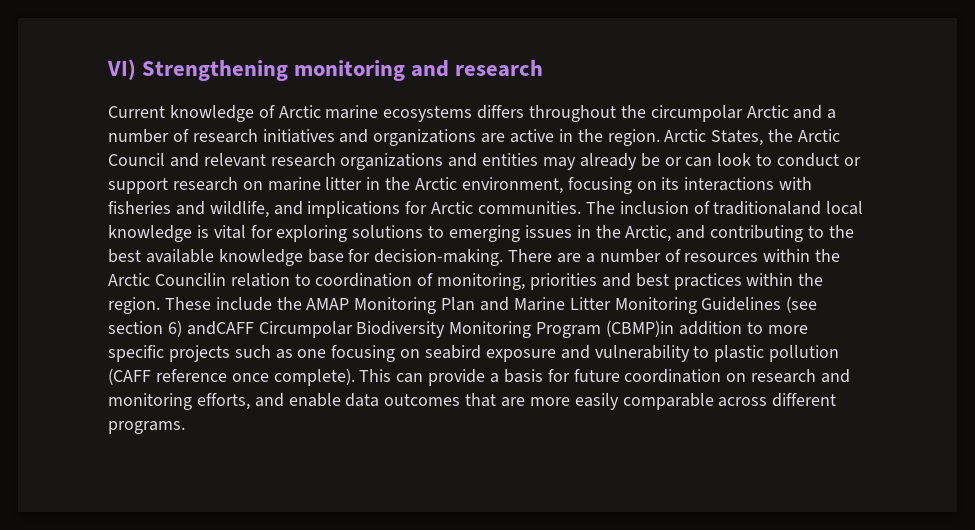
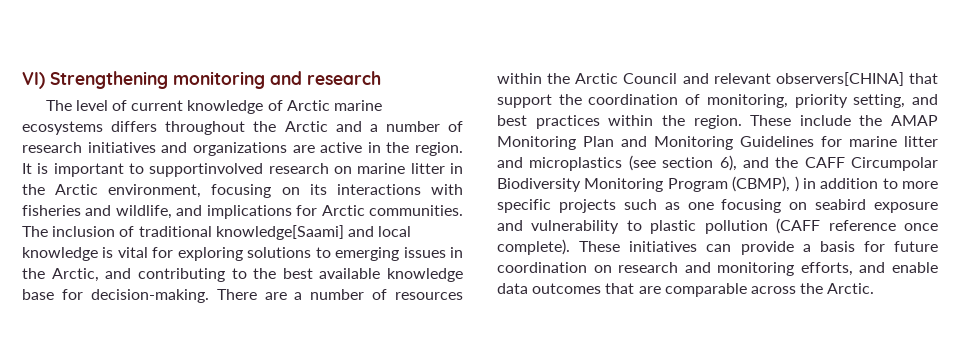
- Current knowledge of Arctic marine ecosystems differs throughout the circumpolar Arctic and a number of research initiatives and organizations are active in the region.
+ The level of current knowledge of Arctic marine ecosystems differs throughout the Arctic and a number of research initiatives and organizations are active in the region.
- Arctic States, the Arctic Council and relevant research organizations and entities may already be or can look to conduct or support research on marine litter in the Arctic environment, focusing on its interactions with fisheries and wildlife, and implications for Arctic communities.
+ It is important to supportinvolved research on marine litter in the Arctic environment, focusing on its interactions with fisheries and wildlife, and implications for Arctic communities.
- The inclusion of traditionaland local knowledge is vital for exploring solutions to emerging issues in the Arctic, and contributing to the best available knowledge base for decision-making.
+ The inclusion of traditional knowledge[Saami] and local knowledge is vital for exploring solutions to emerging issues in the Arctic, and contributing to the best available knowledge base for decision-making.
- There are a number of resources within the Arctic Councilin relation to coordination of monitoring, priorities and best practices within the region.
+ There are a number of resources within the Arctic Council and relevant observers[CHINA] that support the coordination of monitoring, priority setting, and best practices within the region.
- These include the AMAP Monitoring Plan and Marine Litter Monitoring Guidelines (see section 6) andCAFF Circumpolar Biodiversity Monitoring Program (CBMP)in addition to more specific projects such as one focusing on seabird exposure and vulnerability to plastic pollution (CAFF reference once complete).
+ These include the AMAP Monitoring Plan and Monitoring Guidelines for marine litter and microplastics (see section 6), and the CAFF Circumpolar Biodiversity Monitoring Program (CBMP), ) in addition to more specific projects such as one focusing on seabird exposure and vulnerability to plastic pollution (CAFF reference once complete).
- This can provide a basis for future coordination on research and monitoring efforts, and enable data outcomes that are more easily comparable across different programs.
+ These initiatives can provide a basis for future coordination on research and monitoring efforts, and enable data outcomes that are comparable across the Arctic.

